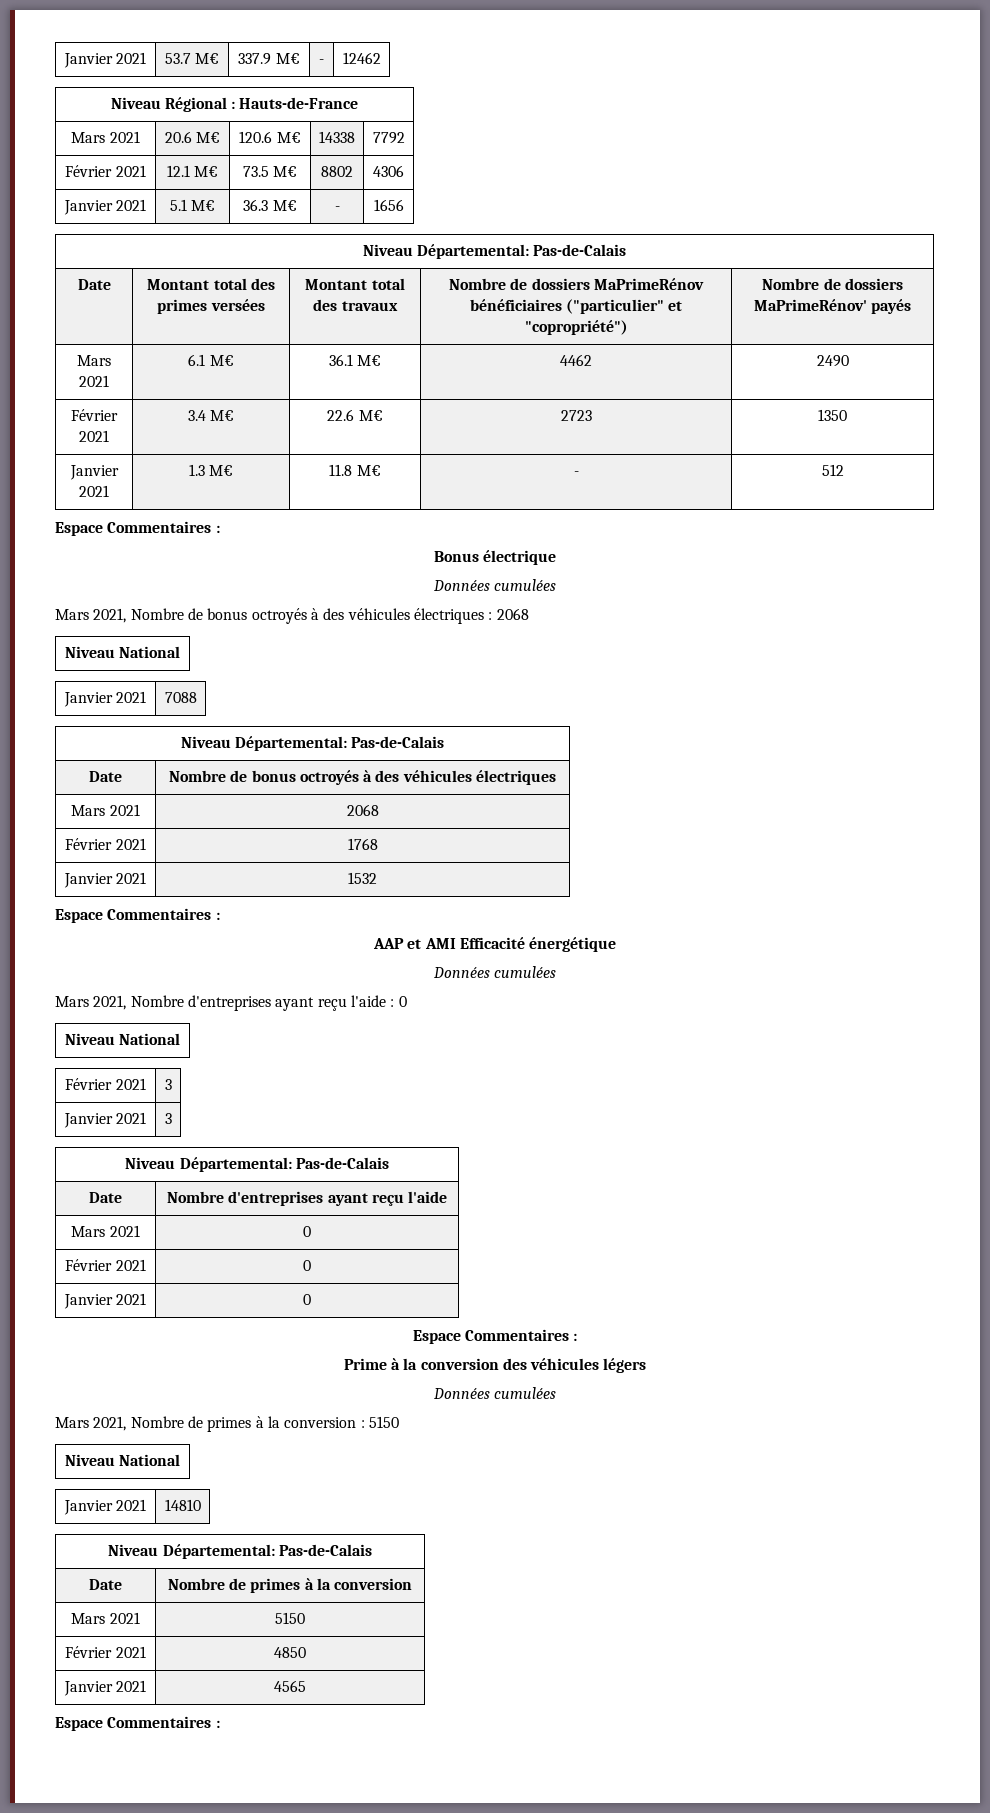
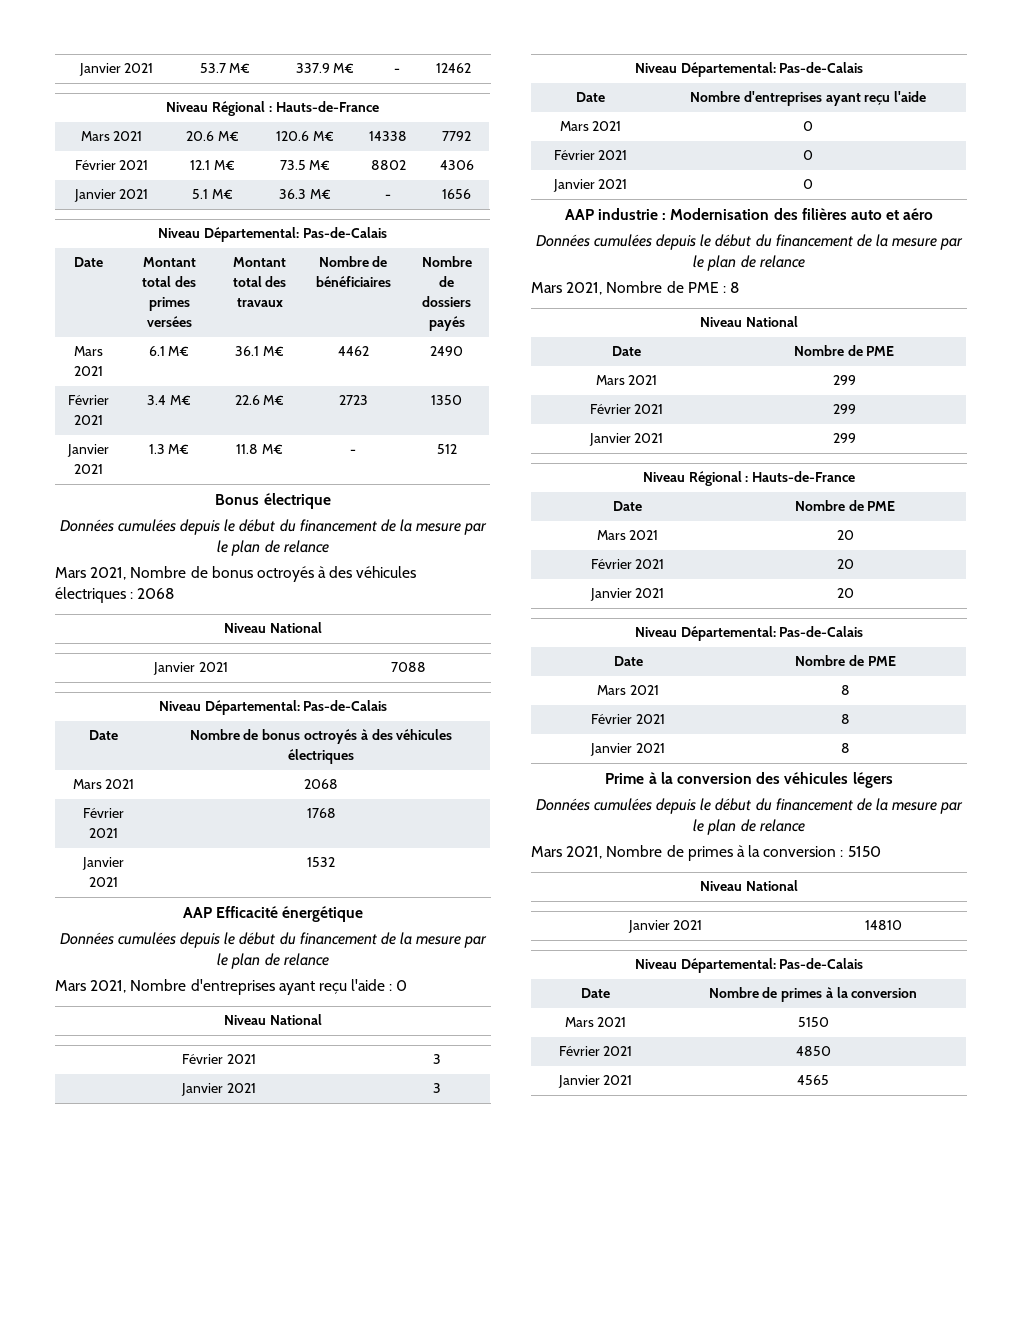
- Date | Montant total des primes versées | Montant total des travaux | Nombre de dossiers MaPrimeRénov bénéficiaires ("particulier" et "copropriété") | Nombre de dossiers MaPrimeRénov' payés
+ Date | Montant total des primes versées | Montant total des travaux | Nombre de bénéficiaires | Nombre de dossiers payés
  Janvier 2021 | 1.3 M€ | 11.8 M€ | - | 512
- Espace Commentaires :
  Bonus électrique
- Données cumulées
+ Données cumulées depuis le début du financement de la mesure par le plan de relance
  Janvier 2021 | 1532
- Espace Commentaires :
- AAP et AMI Efficacité énergétique
- Données cumulées
+ AAP Efficacité énergétique
+ Données cumulées depuis le début du financement de la mesure par le plan de relance
  Janvier 2021 | 0
- Espace Commentaires :
+ AAP industrie : Modernisation des filières auto et aéro
+ Données cumulées depuis le début du financement de la mesure par le plan de relance
+ Mars 2021, Nombre de PME : 8
+ Niveau National
+ Date | Nombre de PME
+ Mars 2021 | 299
+ Février 2021 | 299
+ Janvier 2021 | 299
+ Niveau Régional : Hauts-de-France
+ Date | Nombre de PME
+ Mars 2021 | 20
+ Février 2021 | 20
+ Janvier 2021 | 20
+ Niveau Départemental: Pas-de-Calais
+ Date | Nombre de PME
+ Mars 2021 | 8
+ Février 2021 | 8
+ Janvier 2021 | 8
  Prime à la conversion des véhicules légers
- Données cumulées
+ Données cumulées depuis le début du financement de la mesure par le plan de relance
  Janvier 2021 | 4565
- Espace Commentaires :

